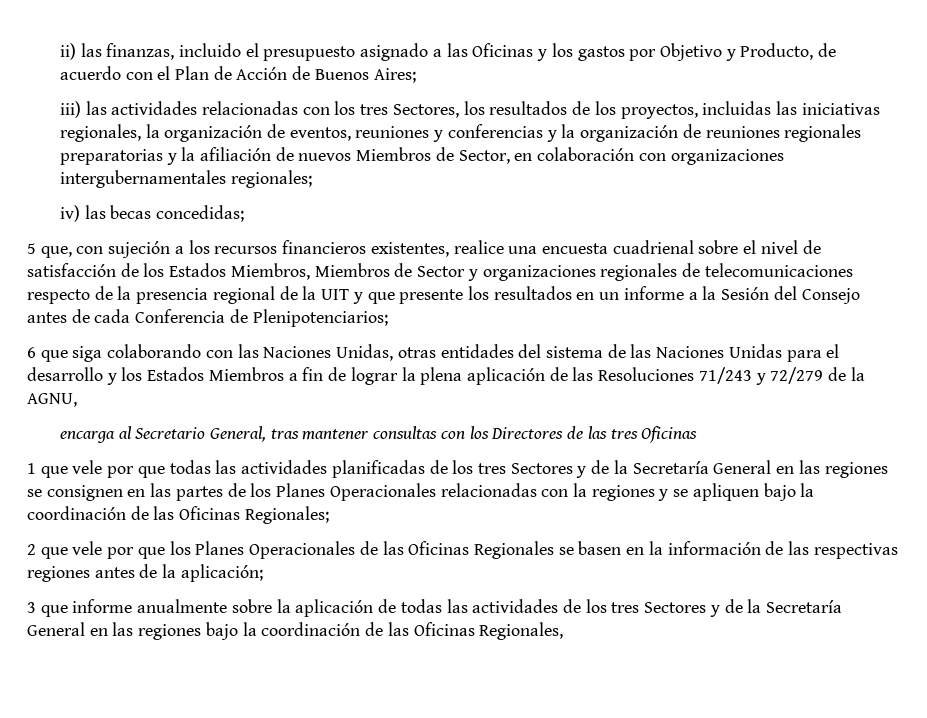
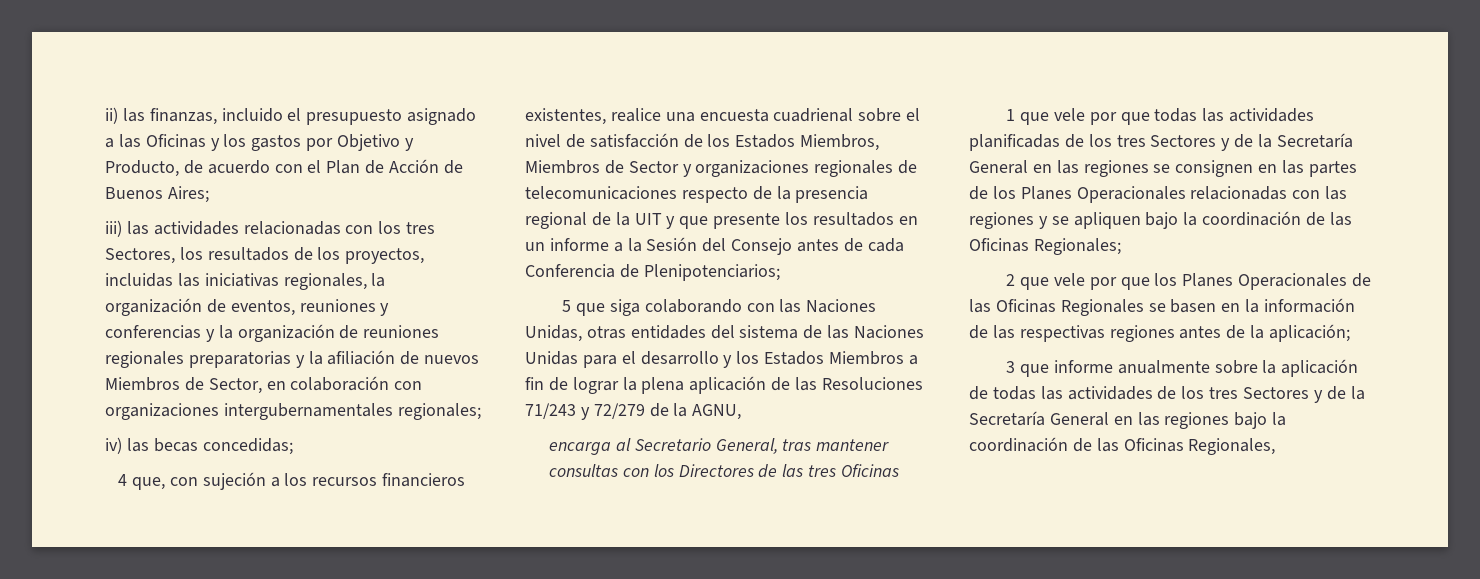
- 5 que, con sujeción a los recursos financieros existentes, realice una encuesta cuadrienal sobre el nivel de satisfacción de los Estados Miembros, Miembros de Sector y organizaciones regionales de telecomunicaciones respecto de la presencia regional de la UIT y que presente los resultados en un informe a la Sesión del Consejo antes de cada Conferencia de Plenipotenciarios;
+ 4 que, con sujeción a los recursos financieros existentes, realice una encuesta cuadrienal sobre el nivel de satisfacción de los Estados Miembros, Miembros de Sector y organizaciones regionales de telecomunicaciones respecto de la presencia regional de la UIT y que presente los resultados en un informe a la Sesión del Consejo antes de cada Conferencia de Plenipotenciarios;
- 6 que siga colaborando con las Naciones Unidas, otras entidades del sistema de las Naciones Unidas para el desarrollo y los Estados Miembros a fin de lograr la plena aplicación de las Resoluciones 71/243 y 72/279 de la AGNU,
+ 5 que siga colaborando con las Naciones Unidas, otras entidades del sistema de las Naciones Unidas para el desarrollo y los Estados Miembros a fin de lograr la plena aplicación de las Resoluciones 71/243 y 72/279 de la AGNU,
- 1 que vele por que todas las actividades planificadas de los tres Sectores y de la Secretaría General en las regiones se consignen en las partes de los Planes Operacionales relacionadas con la regiones y se apliquen bajo la coordinación de las Oficinas Regionales;
+ 1 que vele por que todas las actividades planificadas de los tres Sectores y de la Secretaría General en las regiones se consignen en las partes de los Planes Operacionales relacionadas con las regiones y se apliquen bajo la coordinación de las Oficinas Regionales;

